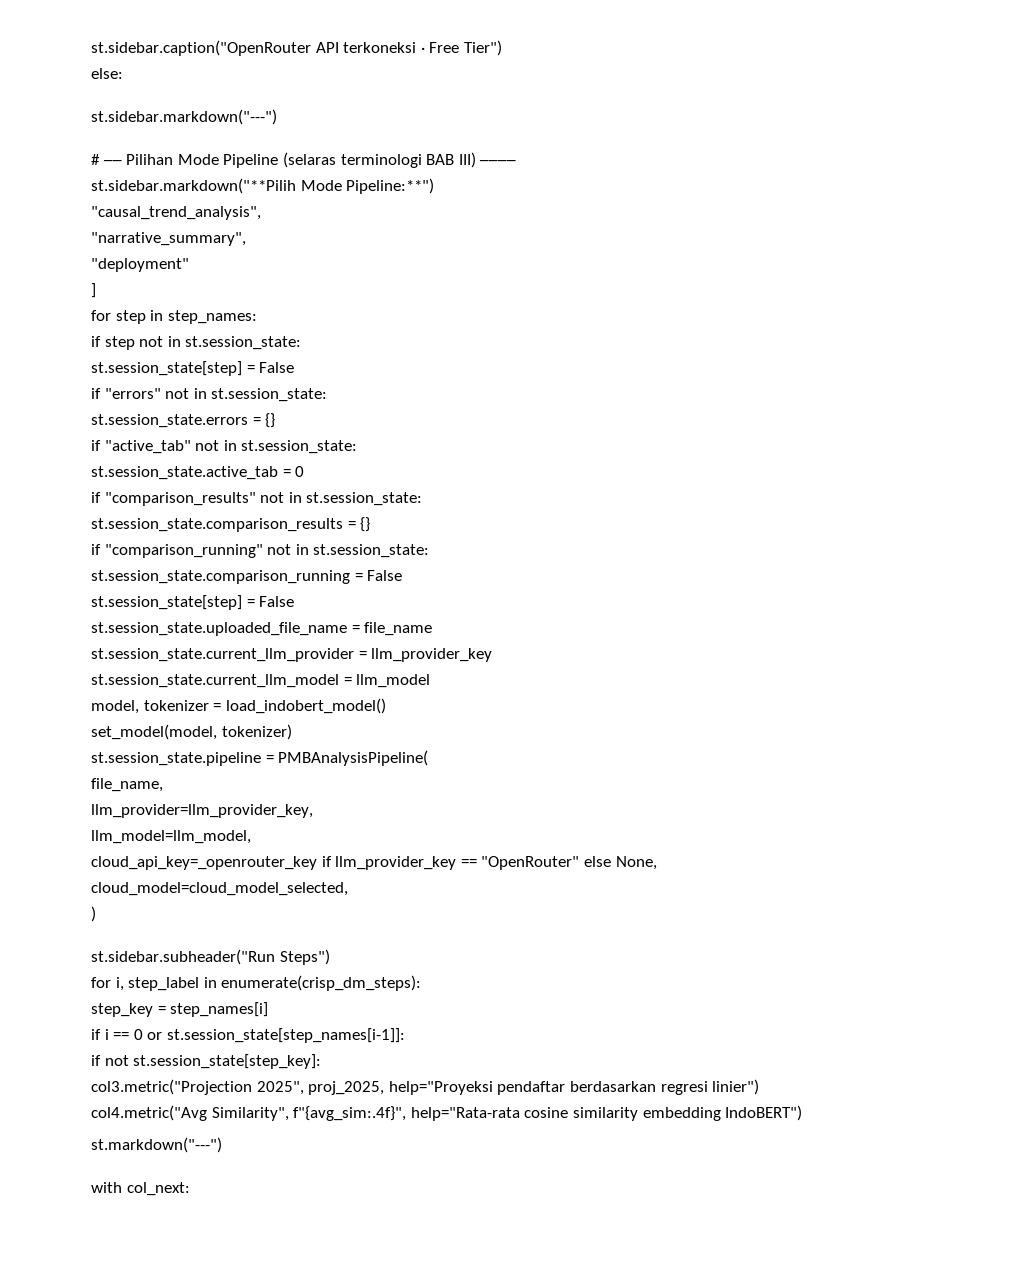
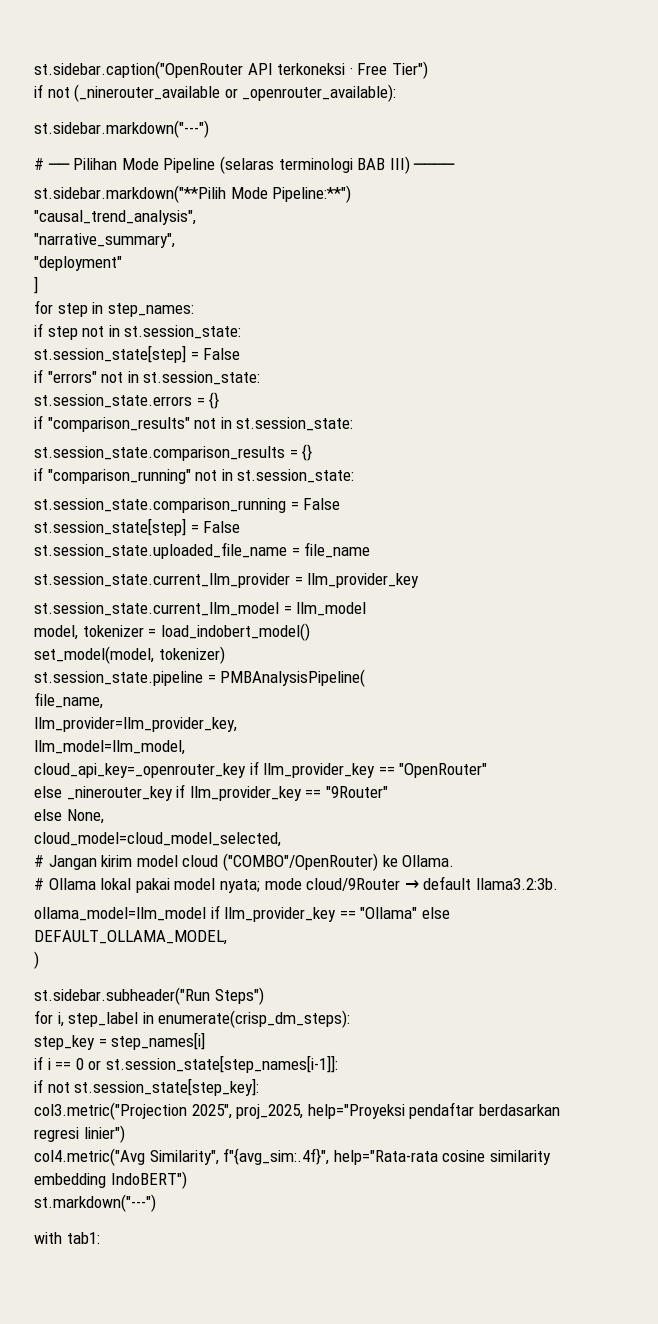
- else:
+ if not (_ninerouter_available or _openrouter_available):
- if "active_tab" not in st.session_state:
- st.session_state.active_tab = 0
- cloud_api_key=_openrouter_key if llm_provider_key == "OpenRouter" else None,
+ cloud_api_key=_openrouter_key if llm_provider_key == "OpenRouter"
+ else _ninerouter_key if llm_provider_key == "9Router"
+ else None,
  cloud_model=cloud_model_selected,
+ # Jangan kirim model cloud ("COMBO"/OpenRouter) ke Ollama.
+ # Ollama lokal pakai model nyata; mode cloud/9Router → default llama3.2:3b.
+ ollama_model=llm_model if llm_provider_key == "Ollama" else DEFAULT_OLLAMA_MODEL,
- with col_next:
+ with tab1:

